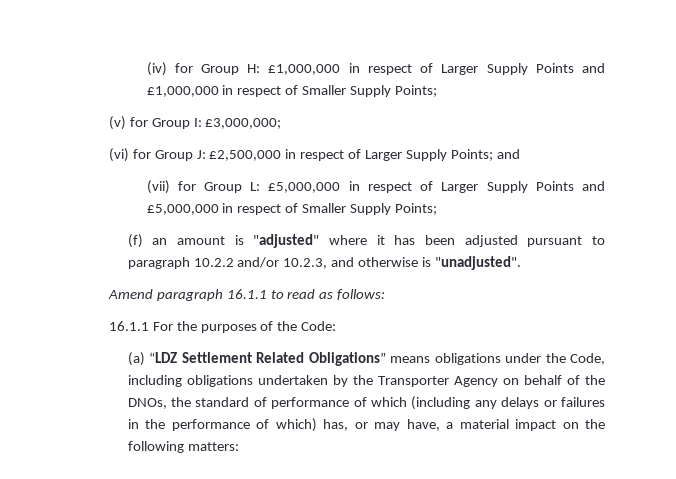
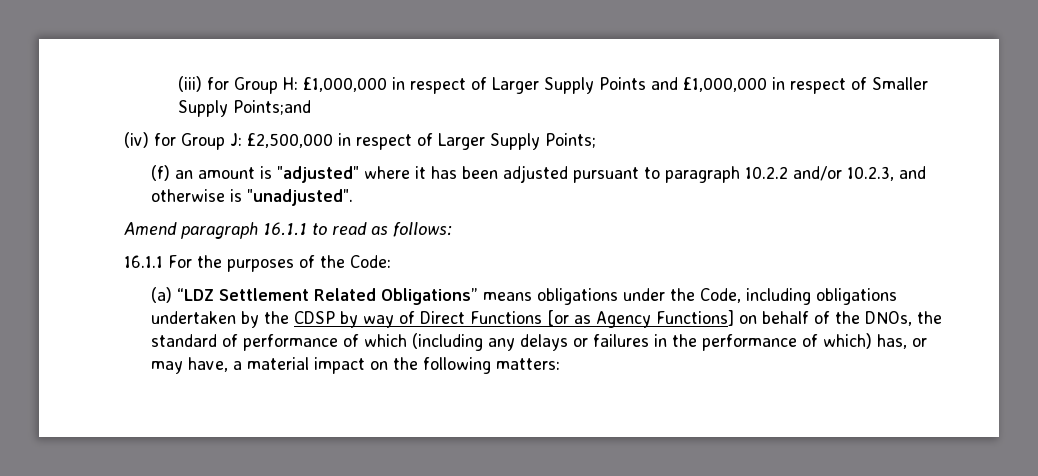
- (iv) for Group H: £1,000,000 in respect of Larger Supply Points and £1,000,000 in respect of Smaller Supply Points;
- (v) for Group I: £3,000,000;
- (vi) for Group J: £2,500,000 in respect of Larger Supply Points; and
- (vii) for Group L: £5,000,000 in respect of Larger Supply Points and £5,000,000 in respect of Smaller Supply Points;
+ (iii) for Group H: £1,000,000 in respect of Larger Supply Points and £1,000,000 in respect of Smaller Supply Points;and
+ (iv) for Group J: £2,500,000 in respect of Larger Supply Points;
- (a) “LDZ Settlement Related Obligations” means obligations under the Code, including obligations undertaken by the Transporter Agency on behalf of the DNOs, the standard of performance of which (including any delays or failures in the performance of which) has, or may have, a material impact on the following matters:
+ (a) “LDZ Settlement Related Obligations” means obligations under the Code, including obligations undertaken by the CDSP by way of Direct Functions [or as Agency Functions] on behalf of the DNOs, the standard of performance of which (including any delays or failures in the performance of which) has, or may have, a material impact on the following matters:

